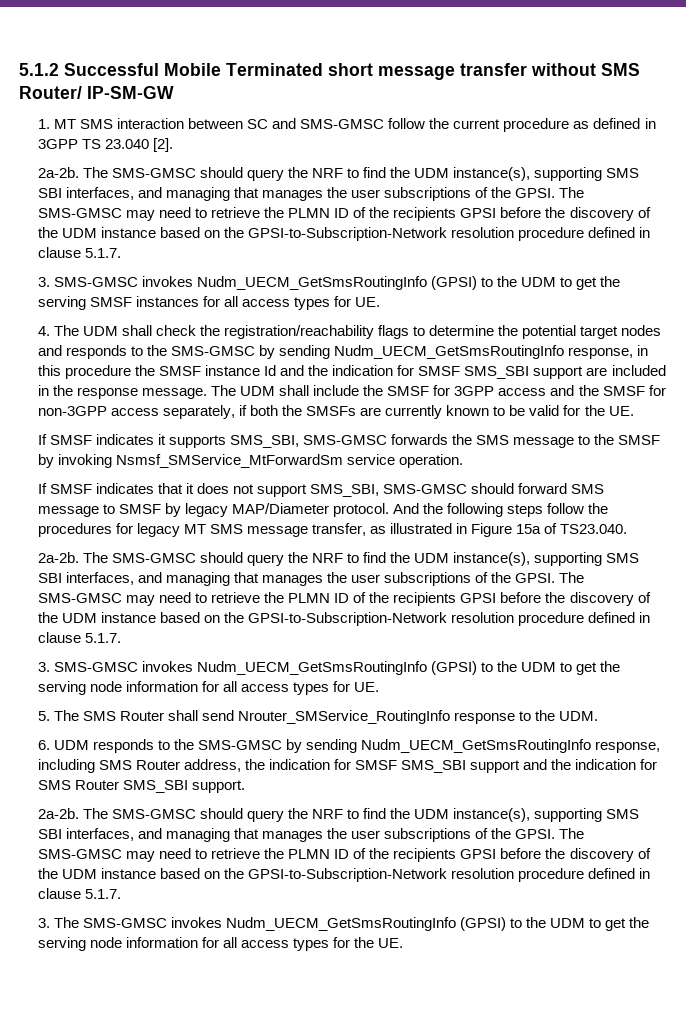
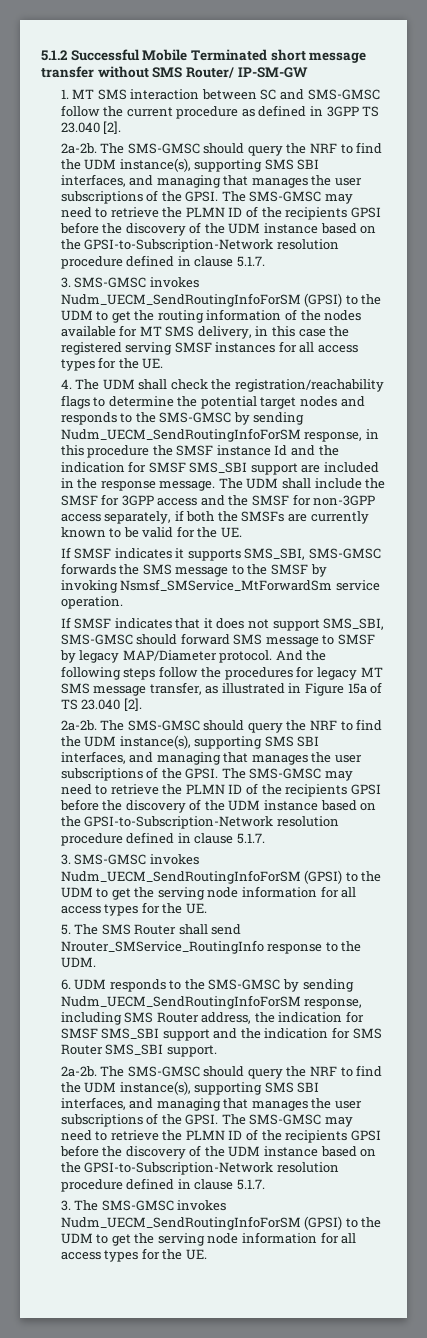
- 3. SMS-GMSC invokes Nudm_UECM_GetSmsRoutingInfo (GPSI) to the UDM to get the serving SMSF instances for all access types for UE.
+ 3. SMS-GMSC invokes Nudm_UECM_SendRoutingInfoForSM (GPSI) to the UDM to get the routing information of the nodes available for MT SMS delivery, in this case the registered serving SMSF instances for all access types for the UE.
- 4. The UDM shall check the registration/reachability flags to determine the potential target nodes and responds to the SMS-GMSC by sending Nudm_UECM_GetSmsRoutingInfo response, in this procedure the SMSF instance Id and the indication for SMSF SMS_SBI support are included in the response message.
+ 4. The UDM shall check the registration/reachability flags to determine the potential target nodes and responds to the SMS-GMSC by sending Nudm_UECM_SendRoutingInfoForSM response, in this procedure the SMSF instance Id and the indication for SMSF SMS_SBI support are included in the response message.
- And the following steps follow the procedures for legacy MT SMS message transfer, as illustrated in Figure 15a of TS23.040.
+ And the following steps follow the procedures for legacy MT SMS message transfer, as illustrated in Figure 15a of TS 23.040 [2].
- 3. SMS-GMSC invokes Nudm_UECM_GetSmsRoutingInfo (GPSI) to the UDM to get the serving node information for all access types for UE.
+ 3. SMS-GMSC invokes Nudm_UECM_SendRoutingInfoForSM (GPSI) to the UDM to get the serving node information for all access types for the UE.
- 6. UDM responds to the SMS-GMSC by sending Nudm_UECM_GetSmsRoutingInfo response, including SMS Router address, the indication for SMSF SMS_SBI support and the indication for SMS Router SMS_SBI support.
+ 6. UDM responds to the SMS-GMSC by sending Nudm_UECM_SendRoutingInfoForSM response, including SMS Router address, the indication for SMSF SMS_SBI support and the indication for SMS Router SMS_SBI support.
- 3. The SMS-GMSC invokes Nudm_UECM_GetSmsRoutingInfo (GPSI) to the UDM to get the serving node information for all access types for the UE.
+ 3. The SMS-GMSC invokes Nudm_UECM_SendRoutingInfoForSM (GPSI) to the UDM to get the serving node information for all access types for the UE.

